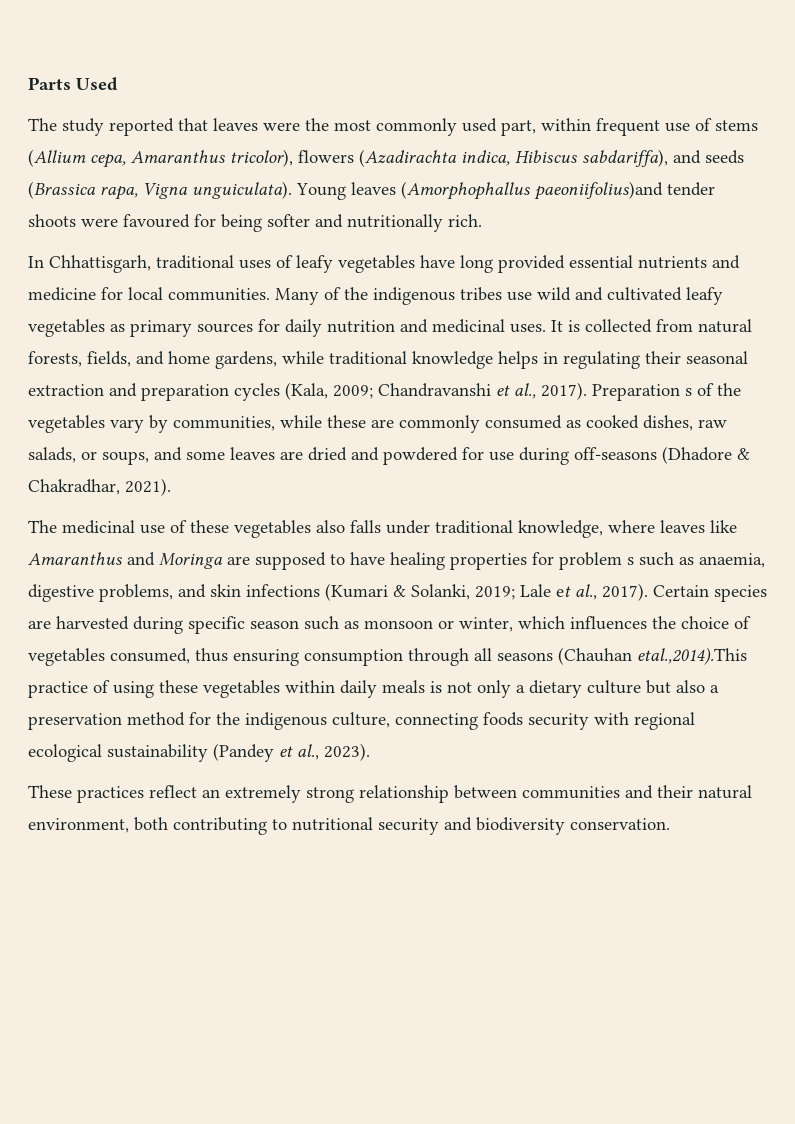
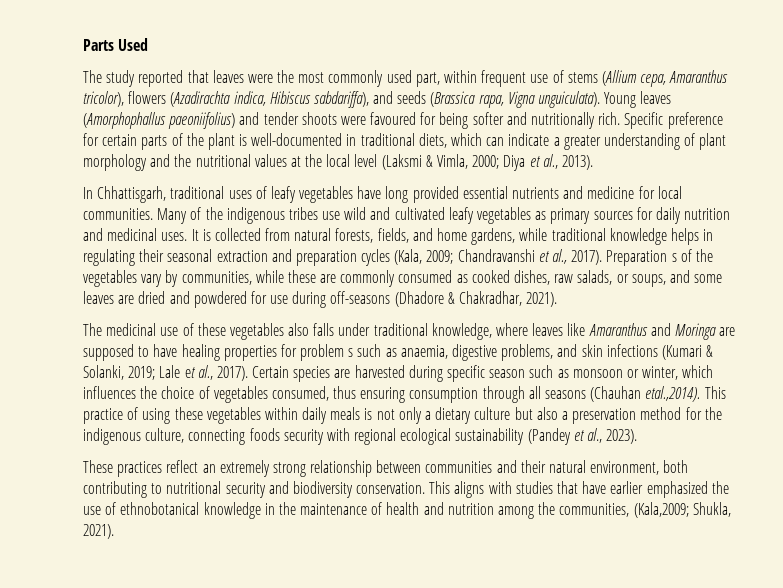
- Young leaves (Amorphophallus paeoniifolius)and tender shoots were favoured for being softer and nutritionally rich.
+ Young leaves (Amorphophallus paeoniifolius) and tender shoots were favoured for being softer and nutritionally rich. Specific preference for certain parts of the plant is well-documented in traditional diets, which can indicate a greater understanding of plant morphology and the nutritional values at the local level (Laksmi & Vimla, 2000; Diya et al., 2013).
- Certain species are harvested during specific season such as monsoon or winter, which influences the choice of vegetables consumed, thus ensuring consumption through all seasons (Chauhan etal.,2014).This practice of using these vegetables within daily meals is not only a dietary culture but also a preservation method for the indigenous culture, connecting foods security with regional ecological sustainability (Pandey et al., 2023).
+ Certain species are harvested during specific season such as monsoon or winter, which influences the choice of vegetables consumed, thus ensuring consumption through all seasons (Chauhan etal.,2014). This practice of using these vegetables within daily meals is not only a dietary culture but also a preservation method for the indigenous culture, connecting foods security with regional ecological sustainability (Pandey et al., 2023).
+ This aligns with studies that have earlier emphasized the use of ethnobotanical knowledge in the maintenance of health and nutrition among the communities, (Kala,2009; Shukla, 2021).

